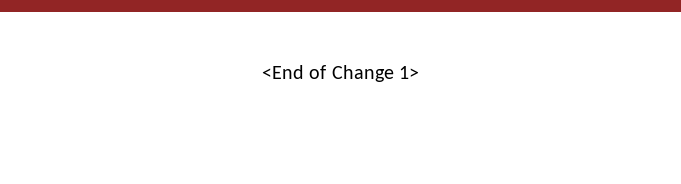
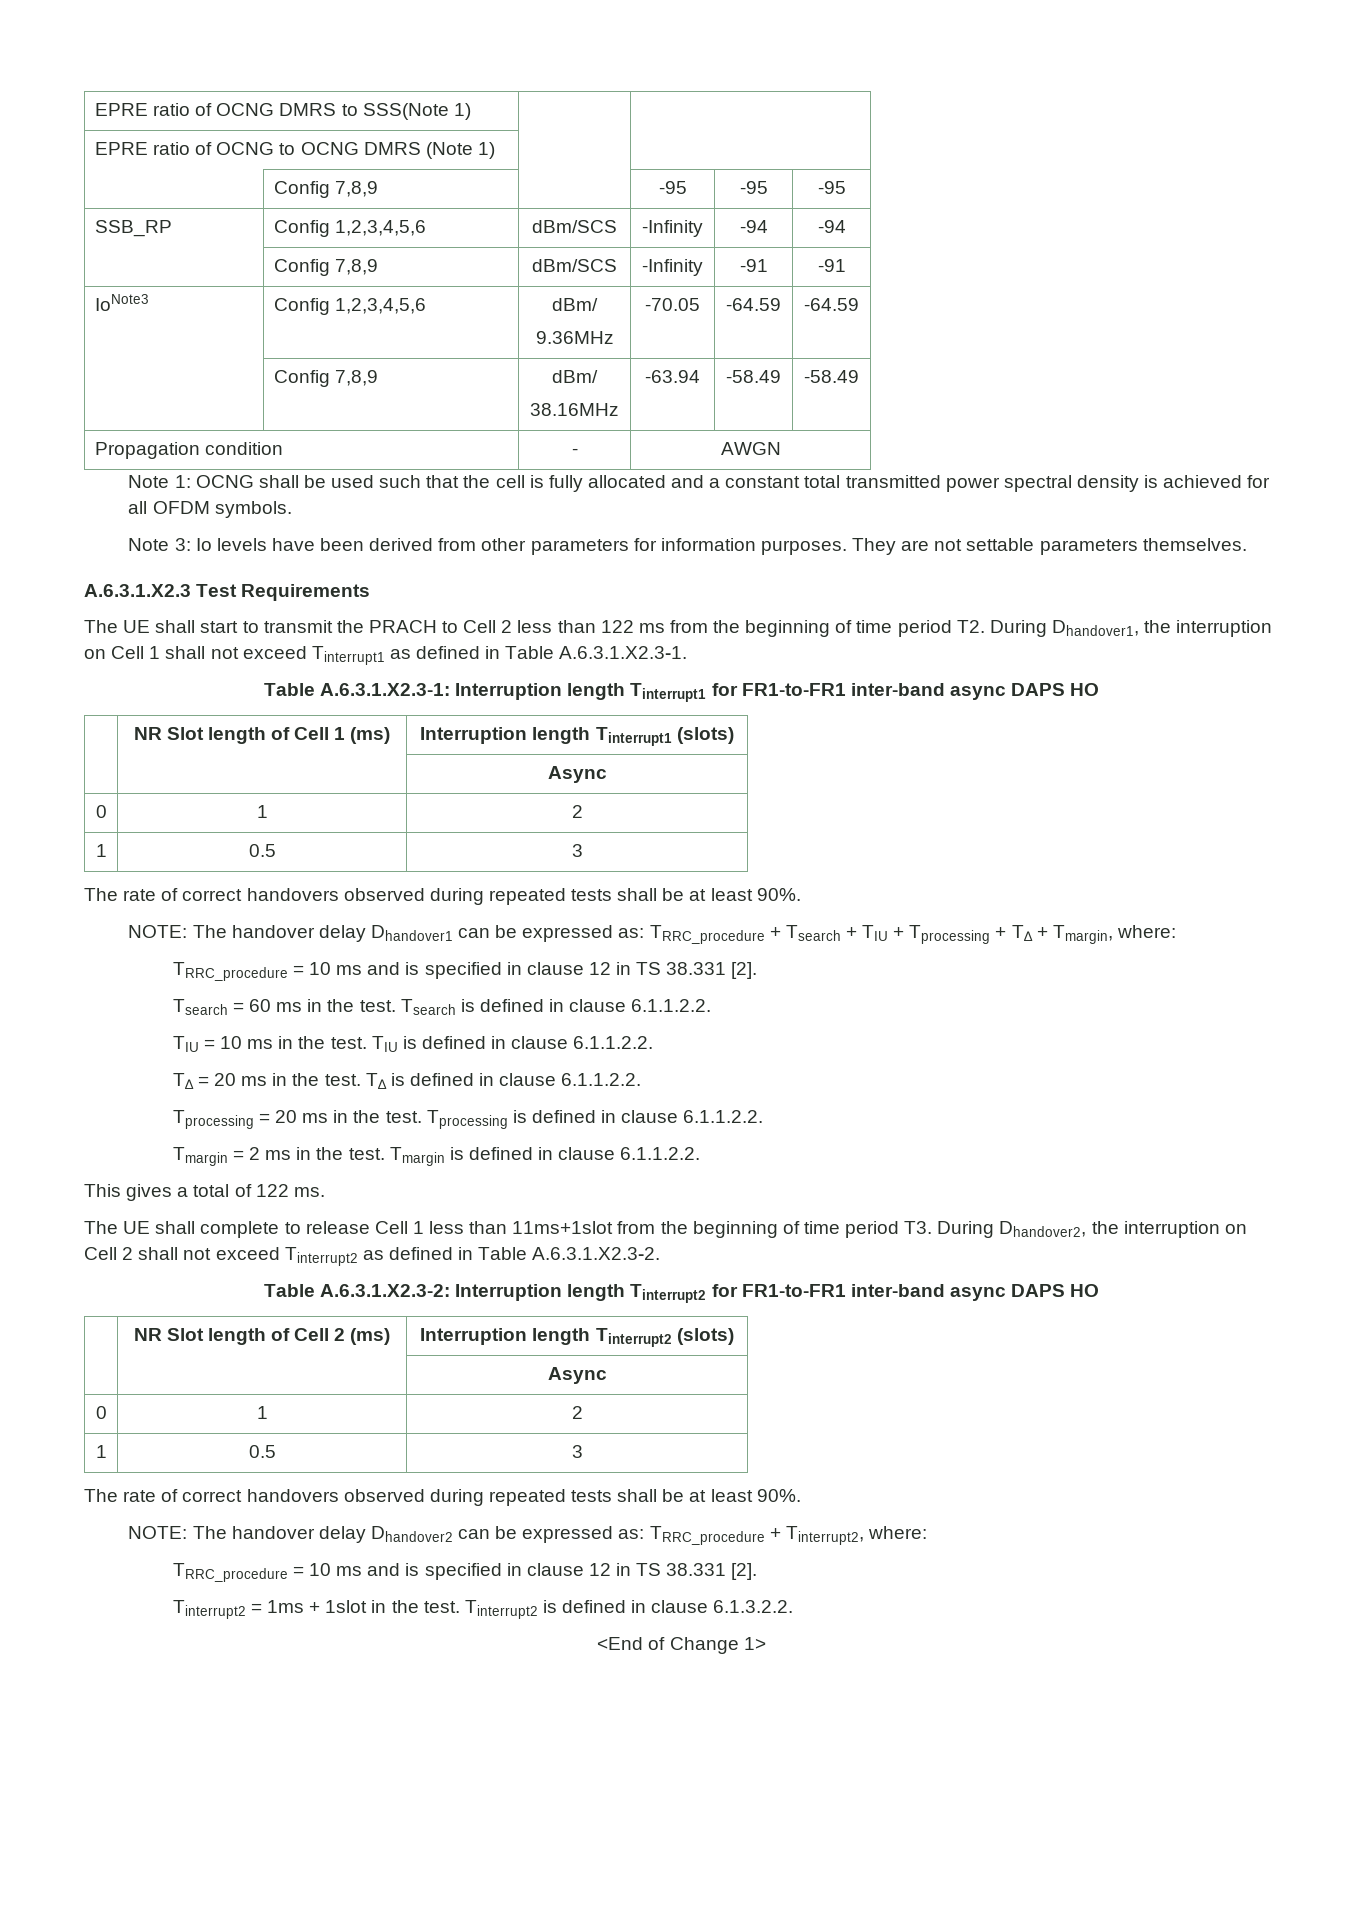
+ EPRE ratio of OCNG DMRS to SSS(Note 1) | |
+ EPRE ratio of OCNG to OCNG DMRS (Note 1) | |
+ | Config 7,8,9 | | -95 | -95 | -95
+ SSB_RP | Config 1,2,3,4,5,6 | dBm/SCS | -Infinity | -94 | -94
+ | Config 7,8,9 | dBm/SCS | -Infinity | -91 | -91
+ IoNote3 | Config 1,2,3,4,5,6 | dBm/
+ 9.36MHz | -70.05 | -64.59 | -64.59
+ | Config 7,8,9 | dBm/
+ 38.16MHz | -63.94 | -58.49 | -58.49
+ Propagation condition | - | AWGN
+ Note 1: OCNG shall be used such that the cell is fully allocated and a constant total transmitted power spectral density is achieved for all OFDM symbols.
+ Note 3: Io levels have been derived from other parameters for information purposes. They are not settable parameters themselves.
+ A.6.3.1.X2.3 Test Requirements
+ The UE shall start to transmit the PRACH to Cell 2 less than 122 ms from the beginning of time period T2. During Dhandover1, the interruption on Cell 1 shall not exceed Tinterrupt1 as defined in Table A.6.3.1.X2.3-1.
+ Table A.6.3.1.X2.3-1: Interruption length Tinterrupt1 for FR1-to-FR1 inter-band async DAPS HO
+ | NR Slot length of Cell 1 (ms) | Interruption length Tinterrupt1 (slots)
+ | | Async
+ 0 | 1 | 2
+ 1 | 0.5 | 3
+ The rate of correct handovers observed during repeated tests shall be at least 90%.
+ NOTE: The handover delay Dhandover1 can be expressed as: TRRC_procedure + Tsearch + TIU + Tprocessing + T∆ + Tmargin, where:
+ TRRC_procedure = 10 ms and is specified in clause 12 in TS 38.331 [2].
+ Tsearch = 60 ms in the test. Tsearch is defined in clause 6.1.1.2.2.
+ TIU = 10 ms in the test. TIU is defined in clause 6.1.1.2.2.
+ T∆ = 20 ms in the test. T∆ is defined in clause 6.1.1.2.2.
+ Tprocessing = 20 ms in the test. Tprocessing is defined in clause 6.1.1.2.2.
+ Tmargin = 2 ms in the test. Tmargin is defined in clause 6.1.1.2.2.
+ This gives a total of 122 ms.
+ The UE shall complete to release Cell 1 less than 11ms+1slot from the beginning of time period T3. During Dhandover2, the interruption on Cell 2 shall not exceed Tinterrupt2 as defined in Table A.6.3.1.X2.3-2.
+ Table A.6.3.1.X2.3-2: Interruption length Tinterrupt2 for FR1-to-FR1 inter-band async DAPS HO
+ | NR Slot length of Cell 2 (ms) | Interruption length Tinterrupt2 (slots)
+ | | Async
+ 0 | 1 | 2
+ 1 | 0.5 | 3
+ The rate of correct handovers observed during repeated tests shall be at least 90%.
+ NOTE: The handover delay Dhandover2 can be expressed as: TRRC_procedure + Tinterrupt2, where:
+ TRRC_procedure = 10 ms and is specified in clause 12 in TS 38.331 [2].
+ Tinterrupt2 = 1ms + 1slot in the test. Tinterrupt2 is defined in clause 6.1.3.2.2.

